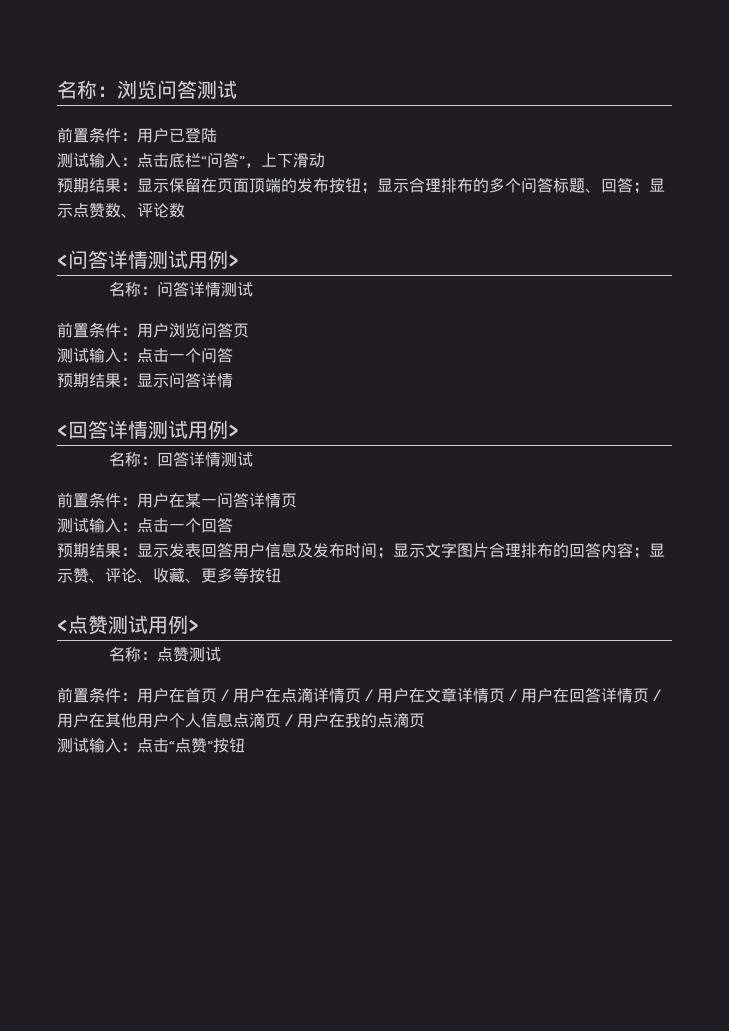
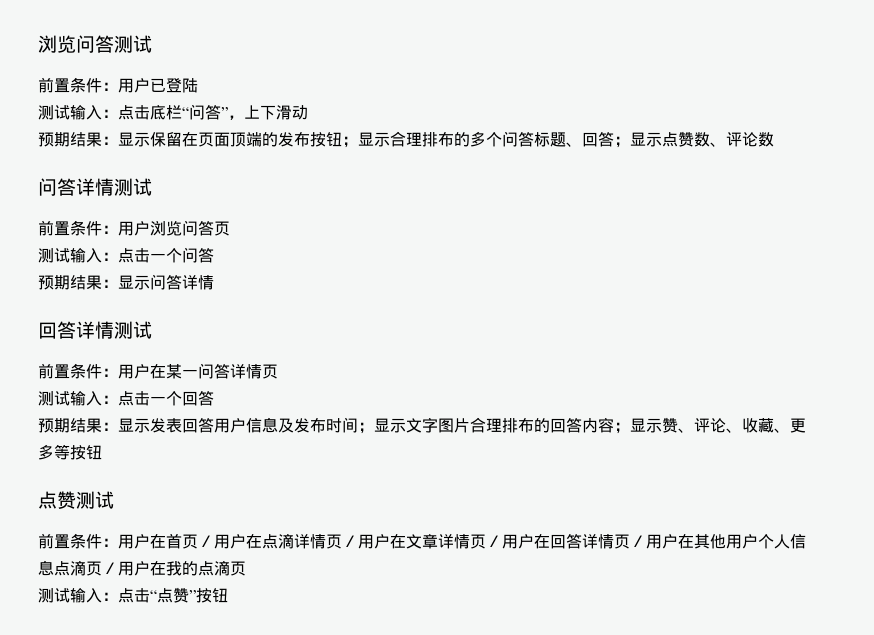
- 名称：浏览问答测试
+ 浏览问答测试
- <问答详情测试用例>
- 名称：问答详情测试
+ 问答详情测试
- <回答详情测试用例>
- 名称：回答详情测试
+ 回答详情测试
- <点赞测试用例>
- 名称：点赞测试
+ 点赞测试

